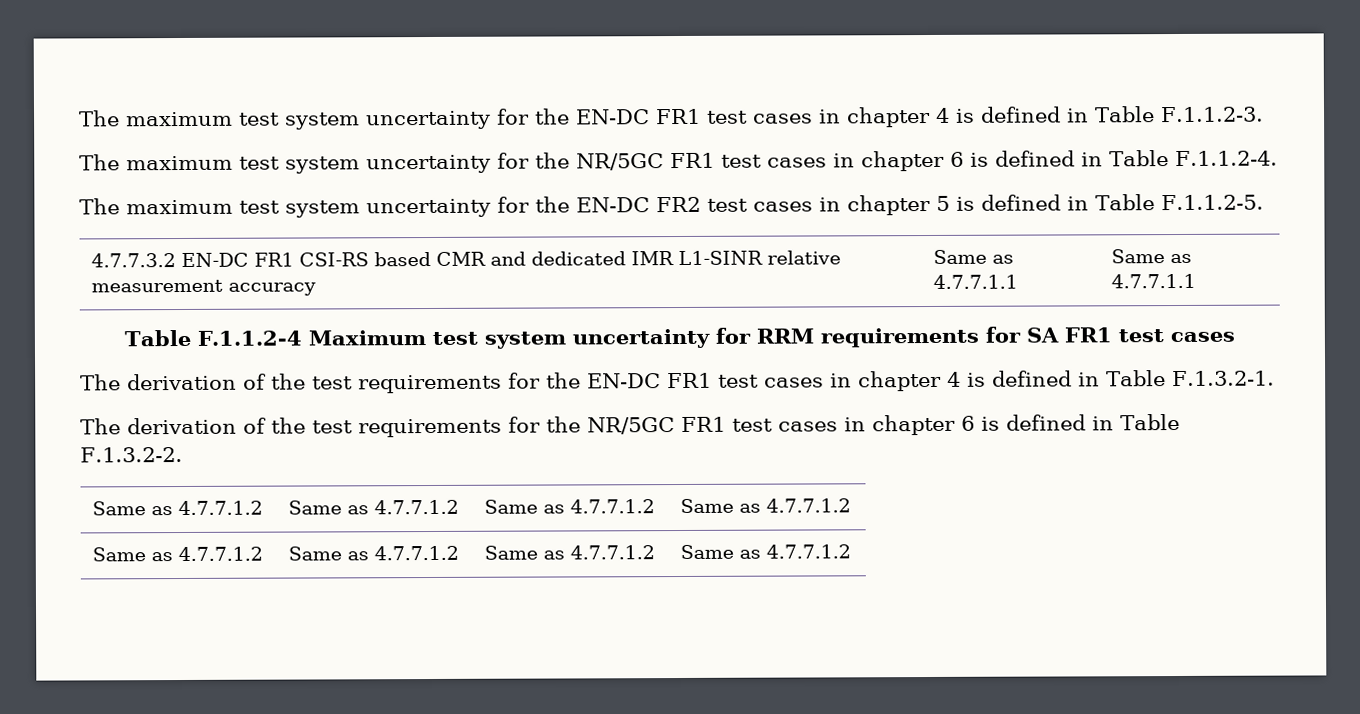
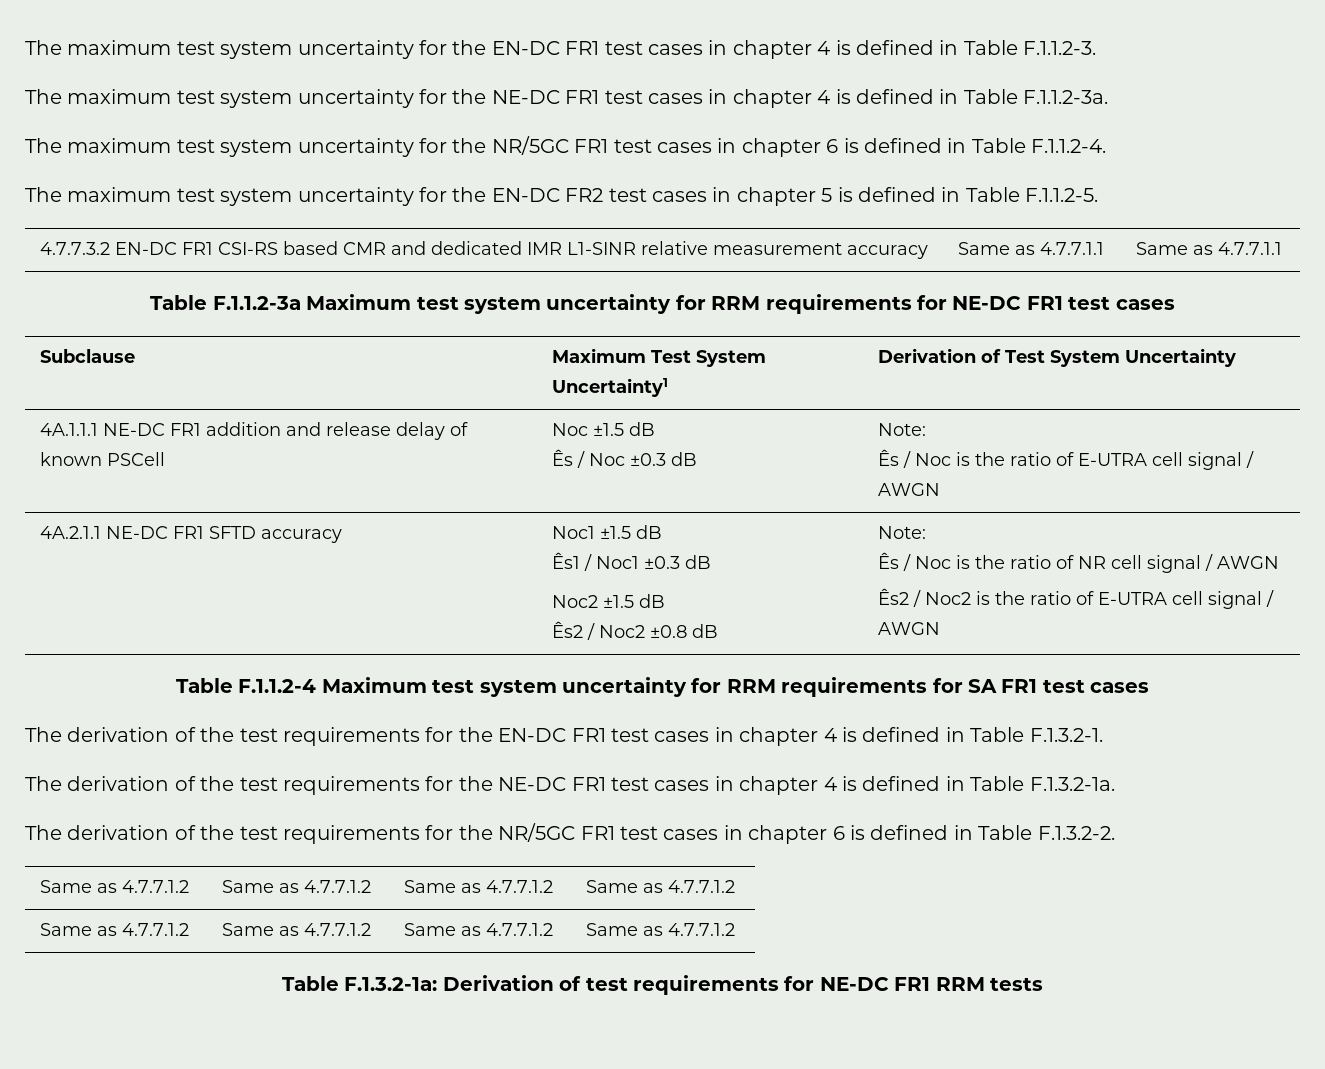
+ The maximum test system uncertainty for the NE-DC FR1 test cases in chapter 4 is defined in Table F.1.1.2-3a.
+ Table F.1.1.2-3a Maximum test system uncertainty for RRM requirements for NE-DC FR1 test cases
+ Subclause | Maximum Test System Uncertainty1 | Derivation of Test System Uncertainty
+ 4A.1.1.1 NE-DC FR1 addition and release delay of known PSCell | Noc ±1.5 dB
+ Ês / Noc ±0.3 dB | Note:
+ Ês / Noc is the ratio of E-UTRA cell signal / AWGN
+ 4A.2.1.1 NE-DC FR1 SFTD accuracy | Noc1 ±1.5 dB
+ Ês1 / Noc1 ±0.3 dB
+ Noc2 ±1.5 dB
+ Ês2 / Noc2 ±0.8 dB | Note:
+ Ês / Noc is the ratio of NR cell signal / AWGN
+ Ês2 / Noc2 is the ratio of E-UTRA cell signal / AWGN
+ The derivation of the test requirements for the NE-DC FR1 test cases in chapter 4 is defined in Table F.1.3.2-1a.
+ Table F.1.3.2-1a: Derivation of test requirements for NE-DC FR1 RRM tests

